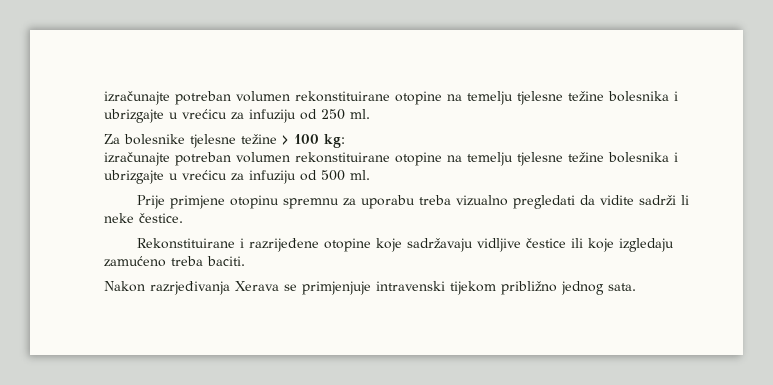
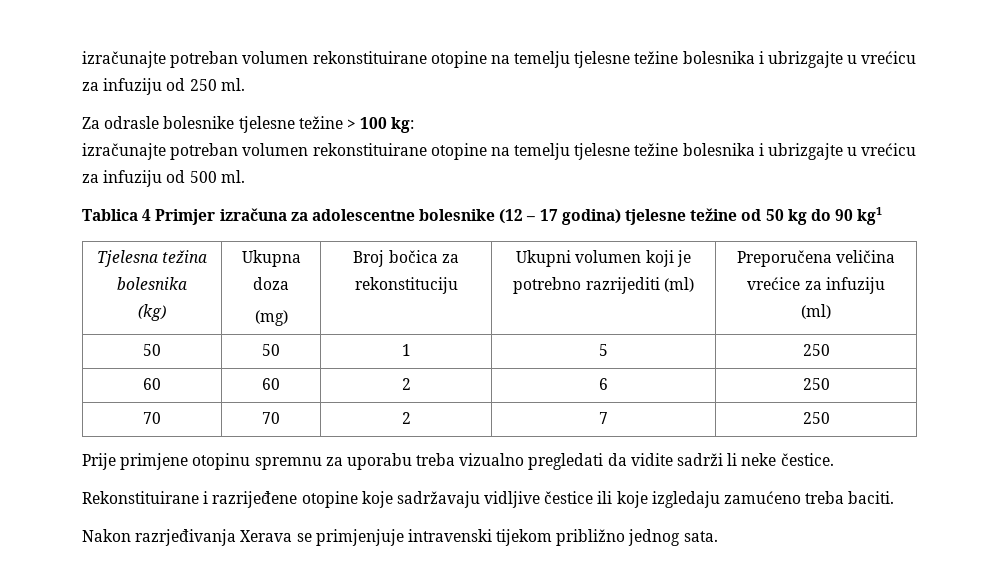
- Za bolesnike tjelesne težine > 100 kg:
+ Za odrasle bolesnike tjelesne težine > 100 kg:
+ Tablica 4 Primjer izračuna za adolescentne bolesnike (12 – 17 godina) tjelesne težine od 50 kg do 90 kg1
+ Tjelesna težina bolesnika
+ (kg) | Ukupna doza
+ (mg) | Broj bočica za rekonstituciju | Ukupni volumen koji je potrebno razrijediti (ml) | Preporučena veličina vrećice za infuziju
+ (ml)
+ 50 | 50 | 1 | 5 | 250
+ 60 | 60 | 2 | 6 | 250
+ 70 | 70 | 2 | 7 | 250

